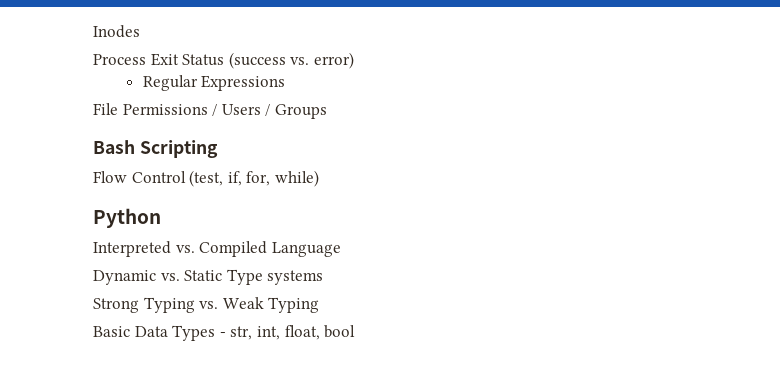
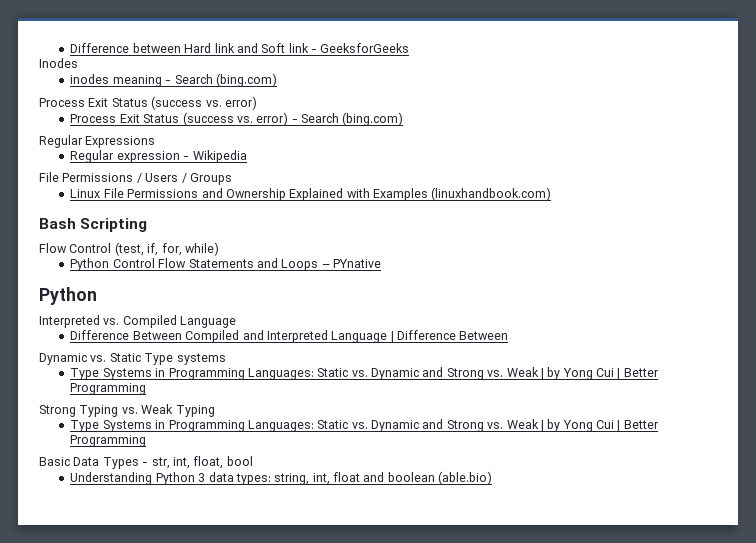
+ Difference between Hard link and Soft link - GeeksforGeeks
  Inodes
+ inodes meaning - Search (bing.com)
+ Process Exit Status (success vs. error) - Search (bing.com)
  Regular Expressions
+ Regular expression - Wikipedia
+ Linux File Permissions and Ownership Explained with Examples (linuxhandbook.com)
+ Python Control Flow Statements and Loops – PYnative
+ Difference Between Compiled and Interpreted Language | Difference Between
  Dynamic vs. Static Type systems
+ Type Systems in Programming Languages: Static vs. Dynamic and Strong vs. Weak | by Yong Cui | Better Programming
  Strong Typing vs. Weak Typing
+ Type Systems in Programming Languages: Static vs. Dynamic and Strong vs. Weak | by Yong Cui | Better Programming
+ Understanding Python 3 data types: string, int, float and boolean (able.bio)

